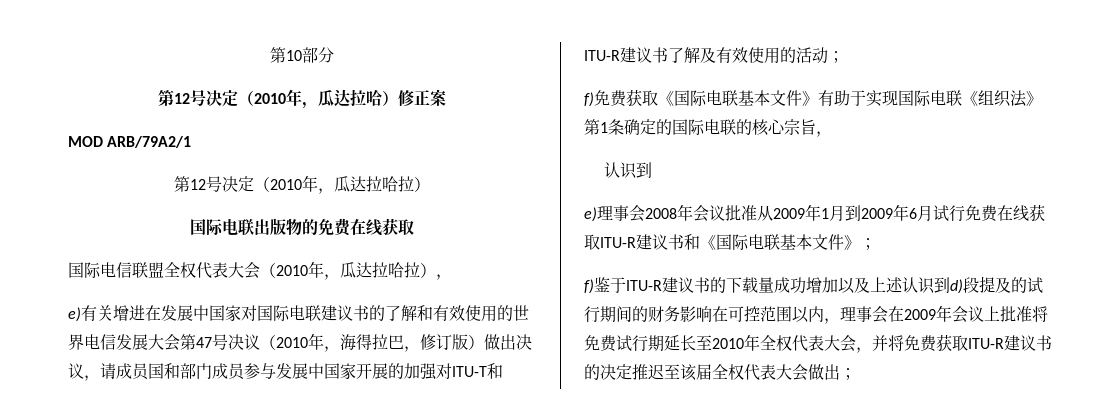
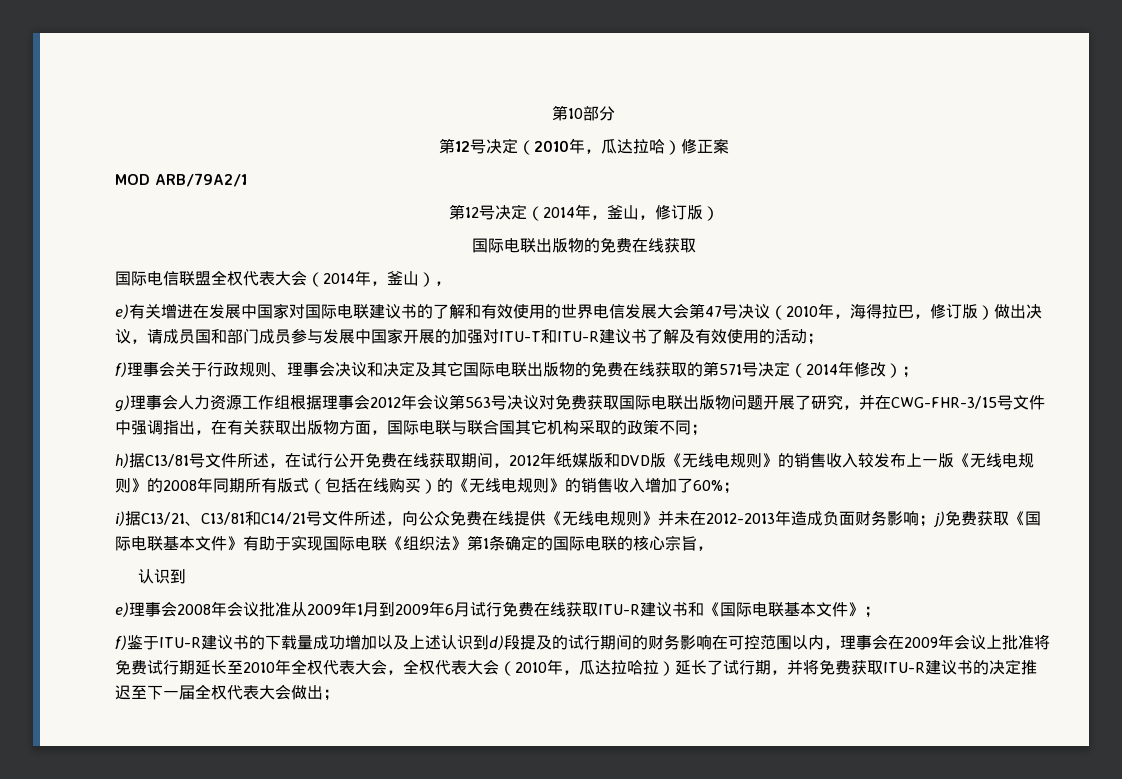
- 第12号决定（2010年，瓜达拉哈拉）
+ 第12号决定（2014年，釜山，修订版）
- 国际电信联盟全权代表大会（2010年，瓜达拉哈拉），
+ 国际电信联盟全权代表大会（2014年，釜山），
- f)免费获取《国际电联基本文件》有助于实现国际电联《组织法》第1条确定的国际电联的核心宗旨，
+ f)理事会关于行政规则、理事会决议和决定及其它国际电联出版物的免费在线获取的第571号决定（2014年修改）；
+ g)理事会人力资源工作组根据理事会2012年会议第563号决议对免费获取国际电联出版物问题开展了研究，并在CWG-FHR-3/15号文件中强调指出，在有关获取出版物方面，国际电联与联合国其它机构采取的政策不同；
+ h)据C13/81号文件所述，在试行公开免费在线获取期间，2012年纸媒版和DVD版《无线电规则》的销售收入较发布上一版《无线电规则》的2008年同期所有版式（包括在线购买）的《无线电规则》的销售收入增加了60%；
+ i)据C13/21、C13/81和C14/21号文件所述，向公众免费在线提供《无线电规则》并未在2012-2013年造成负面财务影响；j)免费获取《国际电联基本文件》有助于实现国际电联《组织法》第1条确定的国际电联的核心宗旨，
- f)鉴于ITU-R建议书的下载量成功增加以及上述认识到d)段提及的试行期间的财务影响在可控范围以内，理事会在2009年会议上批准将免费试行期延长至2010年全权代表大会，并将免费获取ITU-R建议书的决定推迟至该届全权代表大会做出；
+ f)鉴于ITU-R建议书的下载量成功增加以及上述认识到d)段提及的试行期间的财务影响在可控范围以内，理事会在2009年会议上批准将免费试行期延长至2010年全权代表大会，全权代表大会（2010年，瓜达拉哈拉）延长了试行期，并将免费获取ITU-R建议书的决定推迟至下一届全权代表大会做出；

